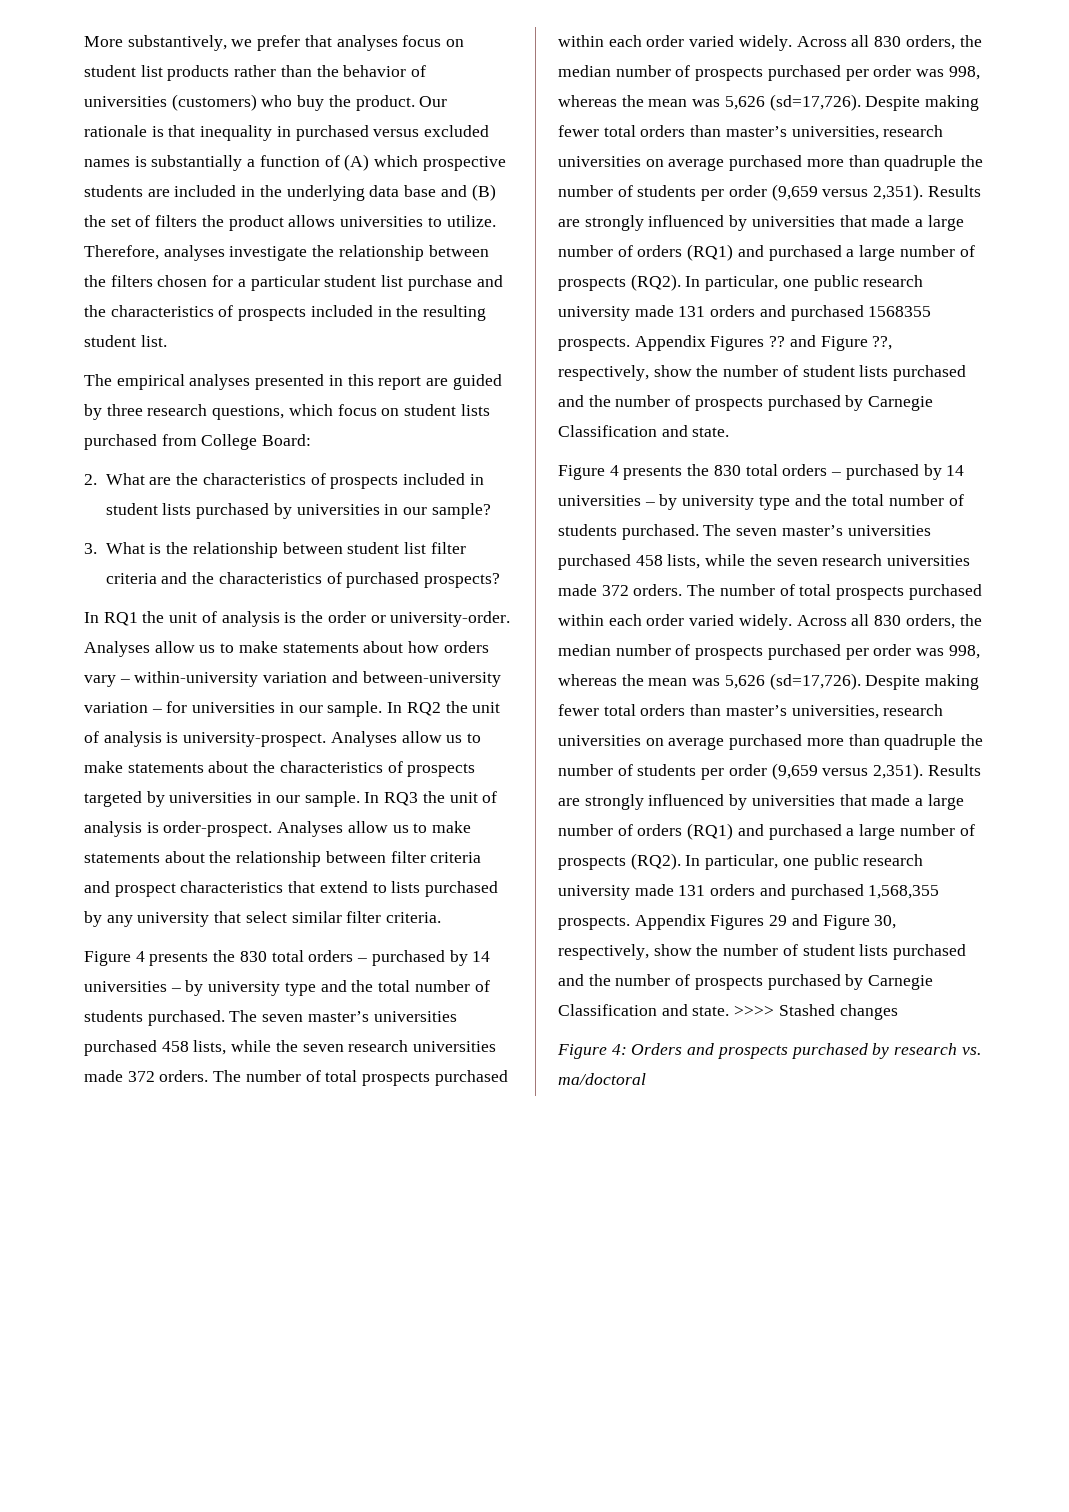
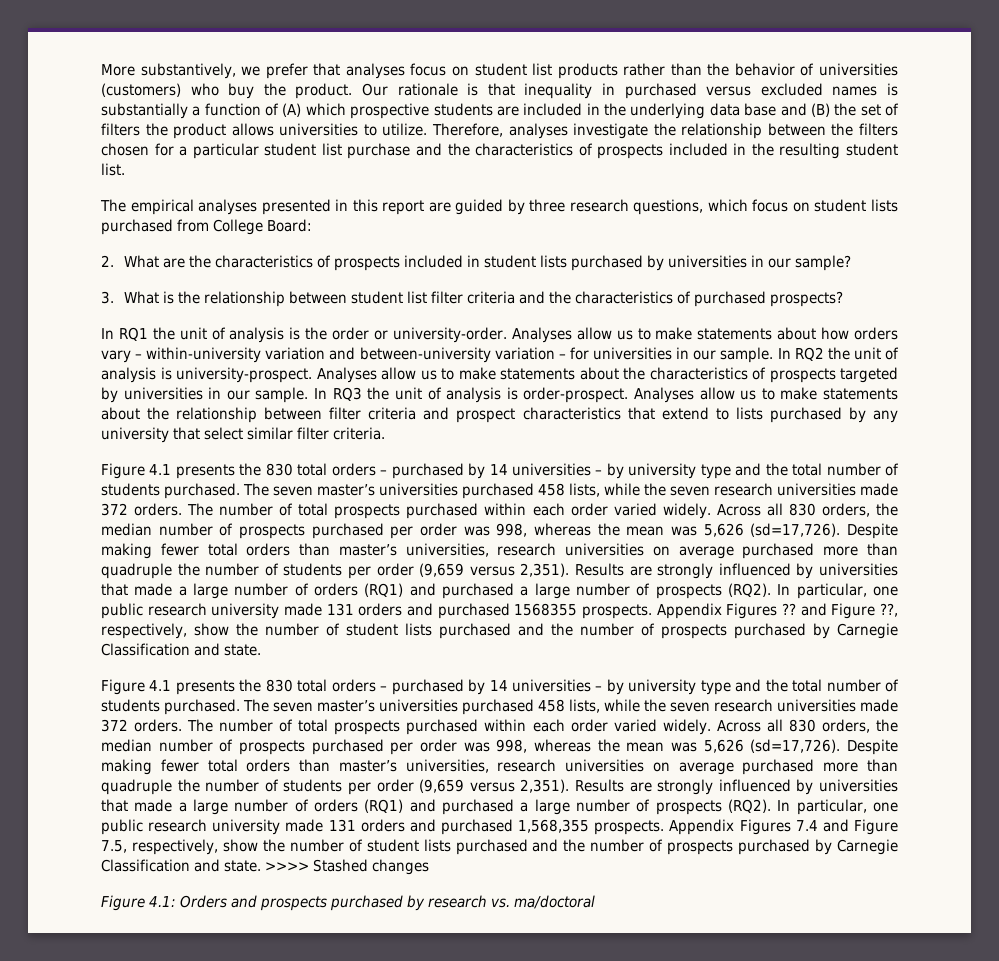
  Analyses allow us to make statements about the relationship between filter criteria and prospect characteristics that extend to lists purchased by any university that select similar filter criteria.
- Figure 4 presents the 830 total orders – purchased by 14 universities – by university type and the total number of students purchased.
+ Figure 4.1 presents the 830 total orders – purchased by 14 universities – by university type and the total number of students purchased.
  Appendix Figures ?? and Figure ??, respectively, show the number of student lists purchased and the number of prospects purchased by Carnegie Classification and state.
- Figure 4 presents the 830 total orders – purchased by 14 universities – by university type and the total number of students purchased.
+ Figure 4.1 presents the 830 total orders – purchased by 14 universities – by university type and the total number of students purchased.
- Appendix Figures 29 and Figure 30, respectively, show the number of student lists purchased and the number of prospects purchased by Carnegie Classification and state.
+ Appendix Figures 7.4 and Figure 7.5, respectively, show the number of student lists purchased and the number of prospects purchased by Carnegie Classification and state.
- Figure 4: Orders and prospects purchased by research vs. ma/doctoral
+ Figure 4.1: Orders and prospects purchased by research vs. ma/doctoral

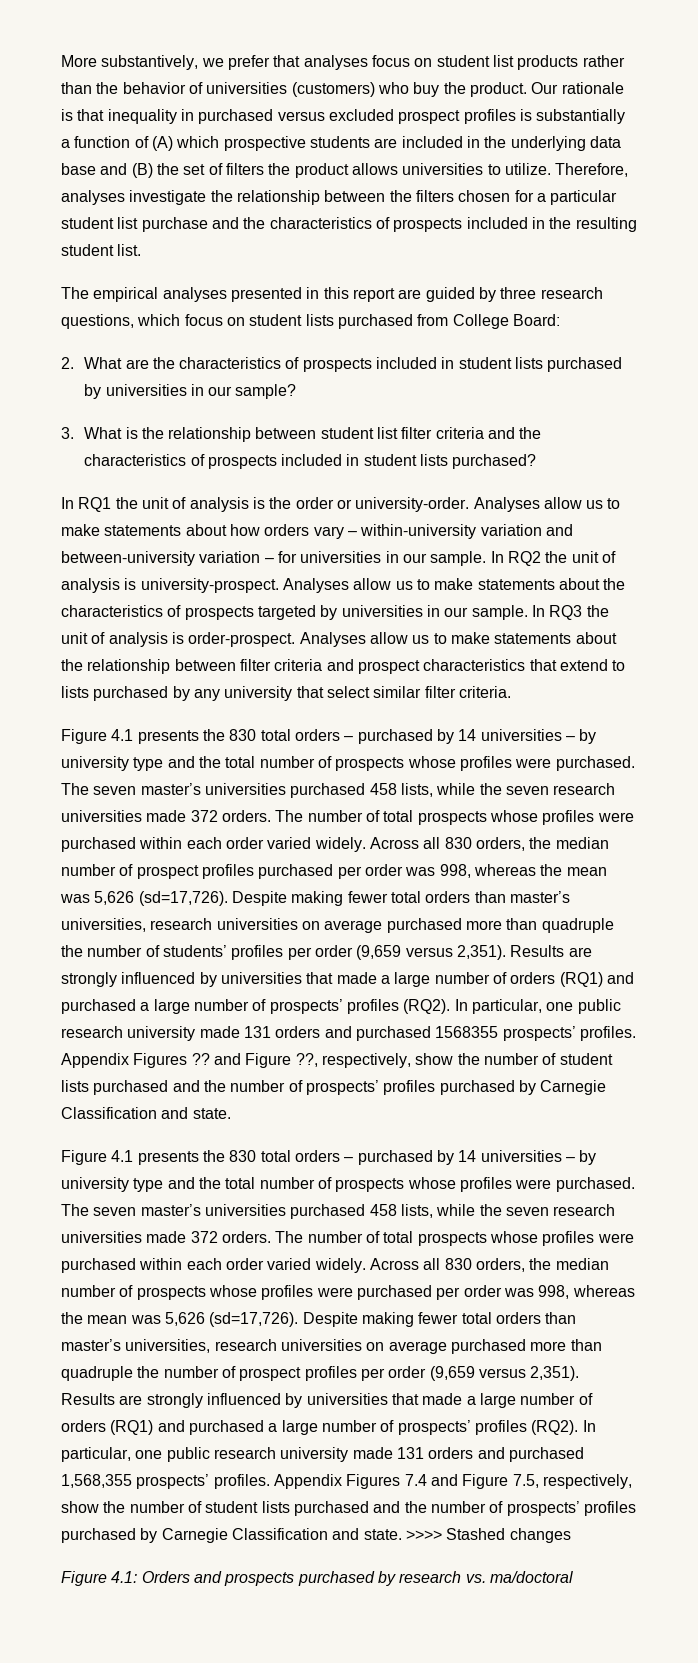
- Our rationale is that inequality in purchased versus excluded names is substantially a function of (A) which prospective students are included in the underlying data base and (B) the set of filters the product allows universities to utilize.
+ Our rationale is that inequality in purchased versus excluded prospect profiles is substantially a function of (A) which prospective students are included in the underlying data base and (B) the set of filters the product allows universities to utilize.
- 3. What is the relationship between student list filter criteria and the characteristics of purchased prospects?
+ 3. What is the relationship between student list filter criteria and the characteristics of prospects included in student lists purchased?
  Analyses allow us to make statements about the relationship between filter criteria and prospect characteristics that extend to lists purchased by any university that select similar filter criteria.
- Figure 4.1 presents the 830 total orders – purchased by 14 universities – by university type and the total number of students purchased. The seven master’s universities purchased 458 lists, while the seven research universities made 372 orders. The number of total prospects purchased within each order varied widely. Across all 830 orders, the median number of prospects purchased per order was 998, whereas the mean was 5,626 (sd=17,726). Despite making fewer total orders than master’s universities, research universities on average purchased more than quadruple the number of students per order (9,659 versus 2,351). Results are strongly influenced by universities that made a large number of orders (RQ1) and purchased a large number of prospects (RQ2).
+ Figure 4.1 presents the 830 total orders – purchased by 14 universities – by university type and the total number of prospects whose profiles were purchased. The seven master’s universities purchased 458 lists, while the seven research universities made 372 orders. The number of total prospects whose profiles were purchased within each order varied widely. Across all 830 orders, the median number of prospect profiles purchased per order was 998, whereas the mean was 5,626 (sd=17,726). Despite making fewer total orders than master’s universities, research universities on average purchased more than quadruple the number of students’ profiles per order (9,659 versus 2,351). Results are strongly influenced by universities that made a large number of orders (RQ1) and purchased a large number of prospects’ profiles (RQ2).
- In particular, one public research university made 131 orders and purchased 1568355 prospects.
+ In particular, one public research university made 131 orders and purchased 1568355 prospects’ profiles.
- Appendix Figures ?? and Figure ??, respectively, show the number of student lists purchased and the number of prospects purchased by Carnegie Classification and state.
- Figure 4.1 presents the 830 total orders – purchased by 14 universities – by university type and the total number of students purchased. The seven master’s universities purchased 458 lists, while the seven research universities made 372 orders. The number of total prospects purchased within each order varied widely. Across all 830 orders, the median number of prospects purchased per order was 998, whereas the mean was 5,626 (sd=17,726). Despite making fewer total orders than master’s universities, research universities on average purchased more than quadruple the number of students per order (9,659 versus 2,351). Results are strongly influenced by universities that made a large number of orders (RQ1) and purchased a large number of prospects (RQ2).
+ Appendix Figures ?? and Figure ??, respectively, show the number of student lists purchased and the number of prospects’ profiles purchased by Carnegie Classification and state.
+ Figure 4.1 presents the 830 total orders – purchased by 14 universities – by university type and the total number of prospects whose profiles were purchased. The seven master’s universities purchased 458 lists, while the seven research universities made 372 orders. The number of total prospects whose profiles were purchased within each order varied widely. Across all 830 orders, the median number of prospects whose profiles were purchased per order was 998, whereas the mean was 5,626 (sd=17,726). Despite making fewer total orders than master’s universities, research universities on average purchased more than quadruple the number of prospect profiles per order (9,659 versus 2,351). Results are strongly influenced by universities that made a large number of orders (RQ1) and purchased a large number of prospects’ profiles (RQ2).
- In particular, one public research university made 131 orders and purchased 1,568,355 prospects.
+ In particular, one public research university made 131 orders and purchased 1,568,355 prospects’ profiles.
- Appendix Figures 7.4 and Figure 7.5, respectively, show the number of student lists purchased and the number of prospects purchased by Carnegie Classification and state.
+ Appendix Figures 7.4 and Figure 7.5, respectively, show the number of student lists purchased and the number of prospects’ profiles purchased by Carnegie Classification and state.

